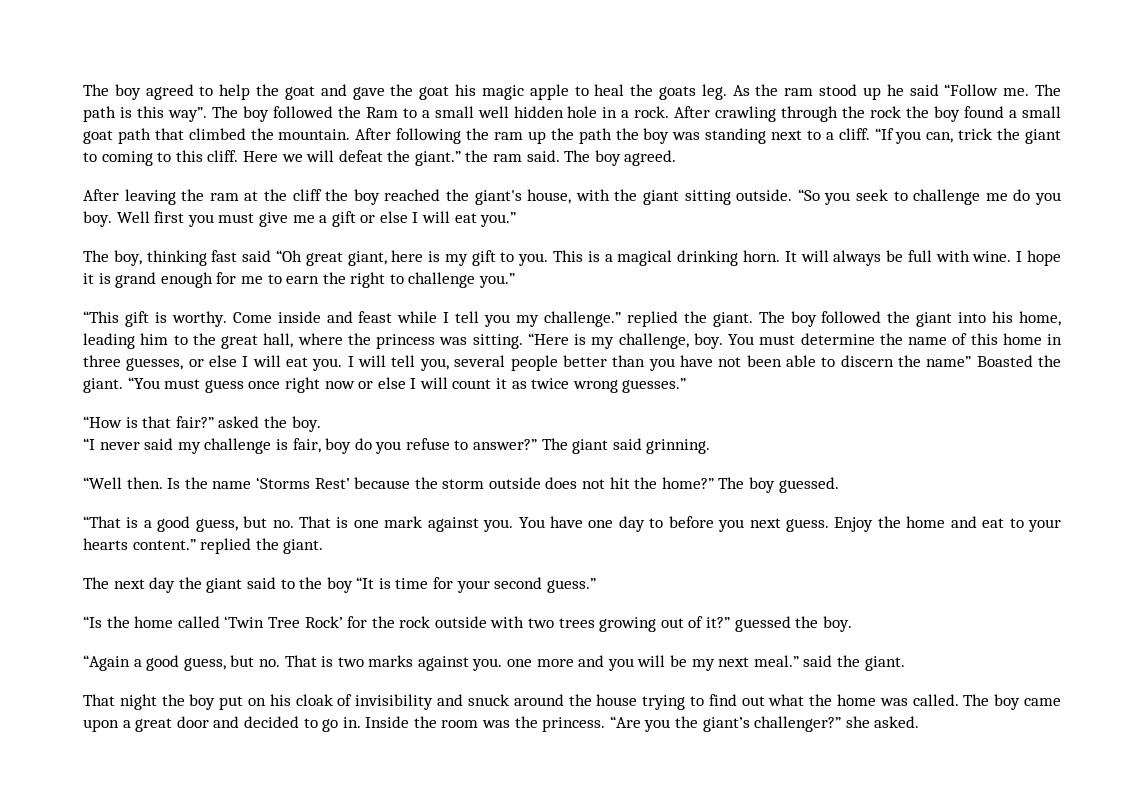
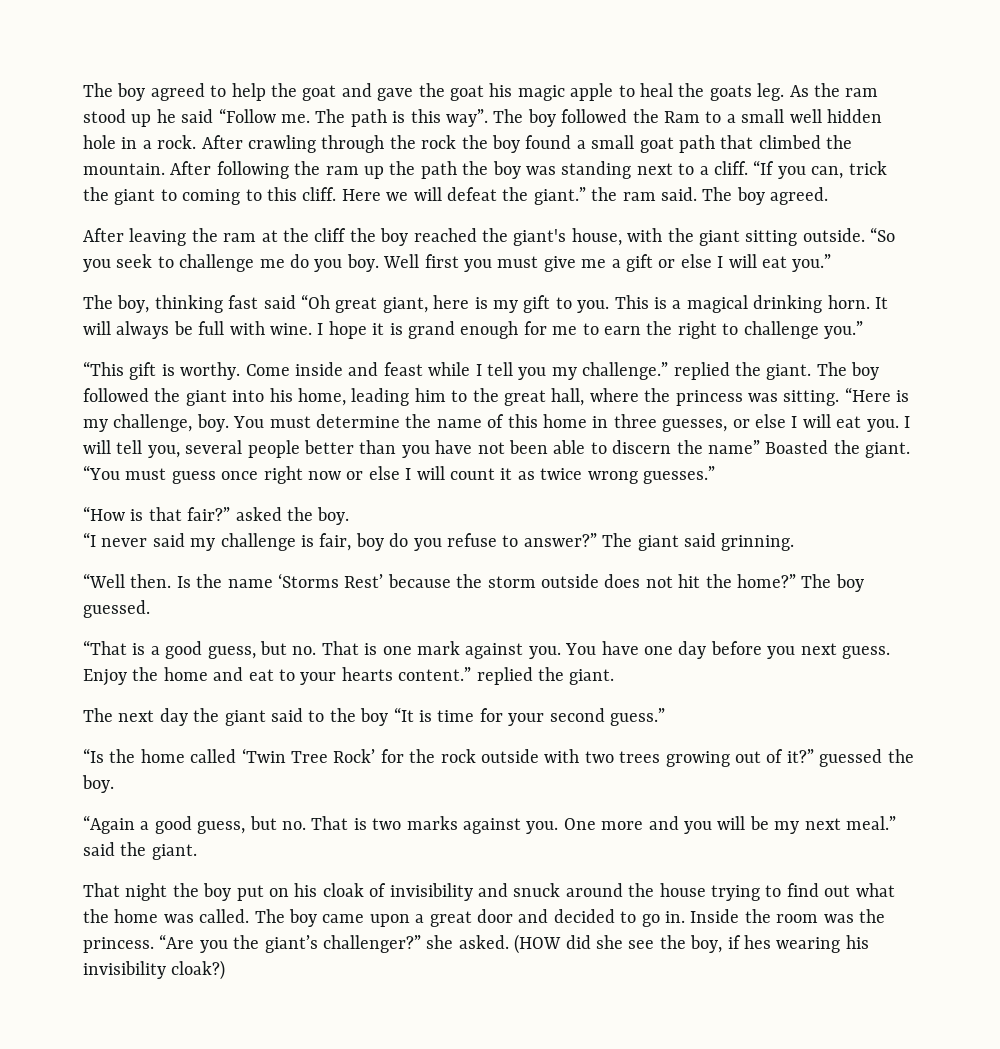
- You have one day to before you next guess.
+ You have one day before you next guess.
- “Again a good guess, but no. That is two marks against you. one more and you will be my next meal.” said the giant.
+ “Again a good guess, but no. That is two marks against you. One more and you will be my next meal.” said the giant.
+ (HOW did she see the boy, if hes wearing his invisibility cloak?)

